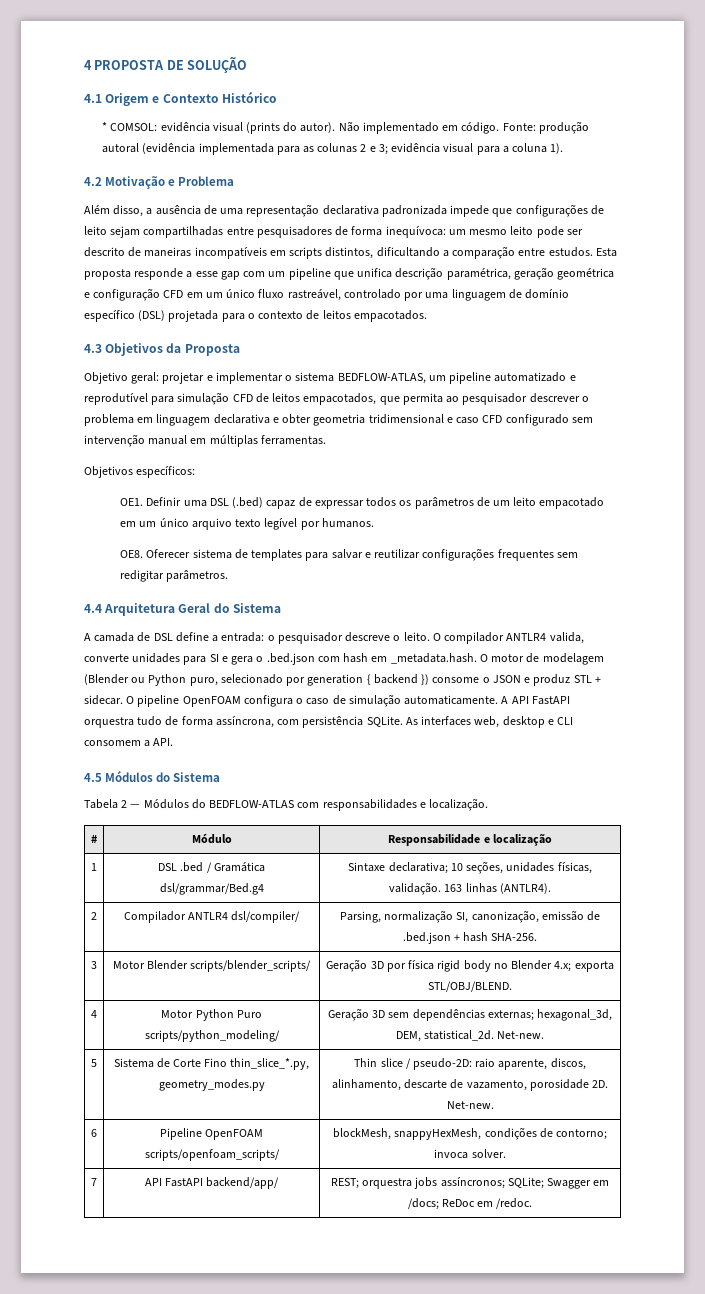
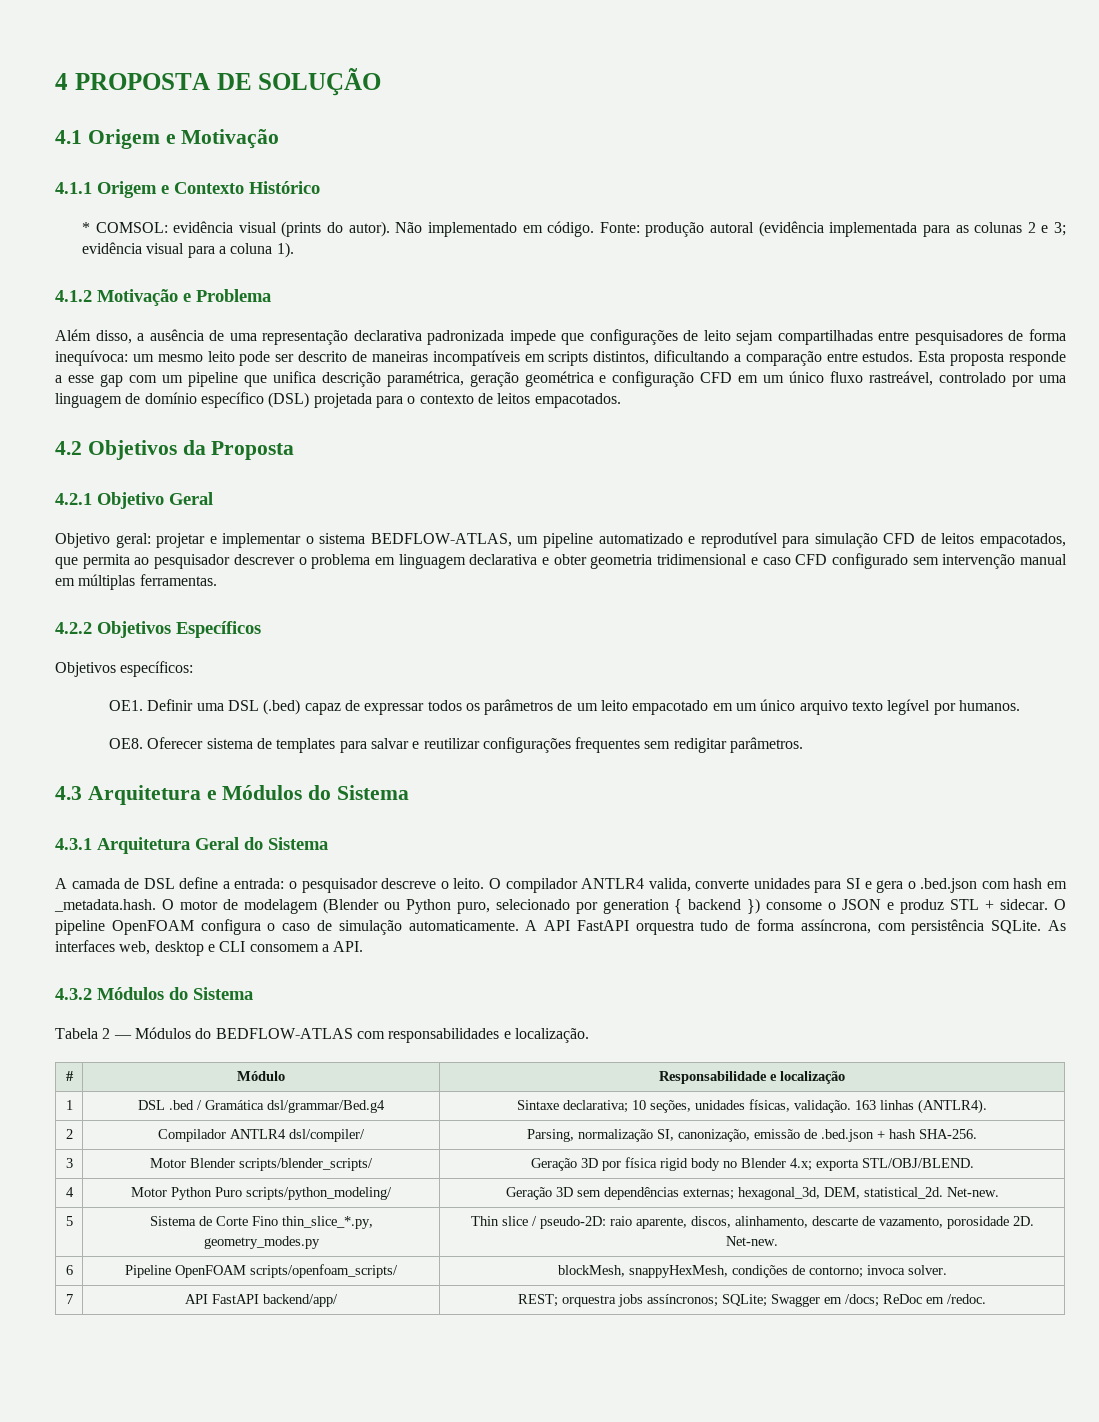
- 4.1 Origem e Contexto Histórico
+ 4.1 Origem e Motivação
+ 4.1.1 Origem e Contexto Histórico
- 4.2 Motivação e Problema
+ 4.1.2 Motivação e Problema
- 4.3 Objetivos da Proposta
+ 4.2 Objetivos da Proposta
+ 4.2.1 Objetivo Geral
+ 4.2.2 Objetivos Específicos
- 4.4 Arquitetura Geral do Sistema
+ 4.3 Arquitetura e Módulos do Sistema
+ 4.3.1 Arquitetura Geral do Sistema
- 4.5 Módulos do Sistema
+ 4.3.2 Módulos do Sistema

